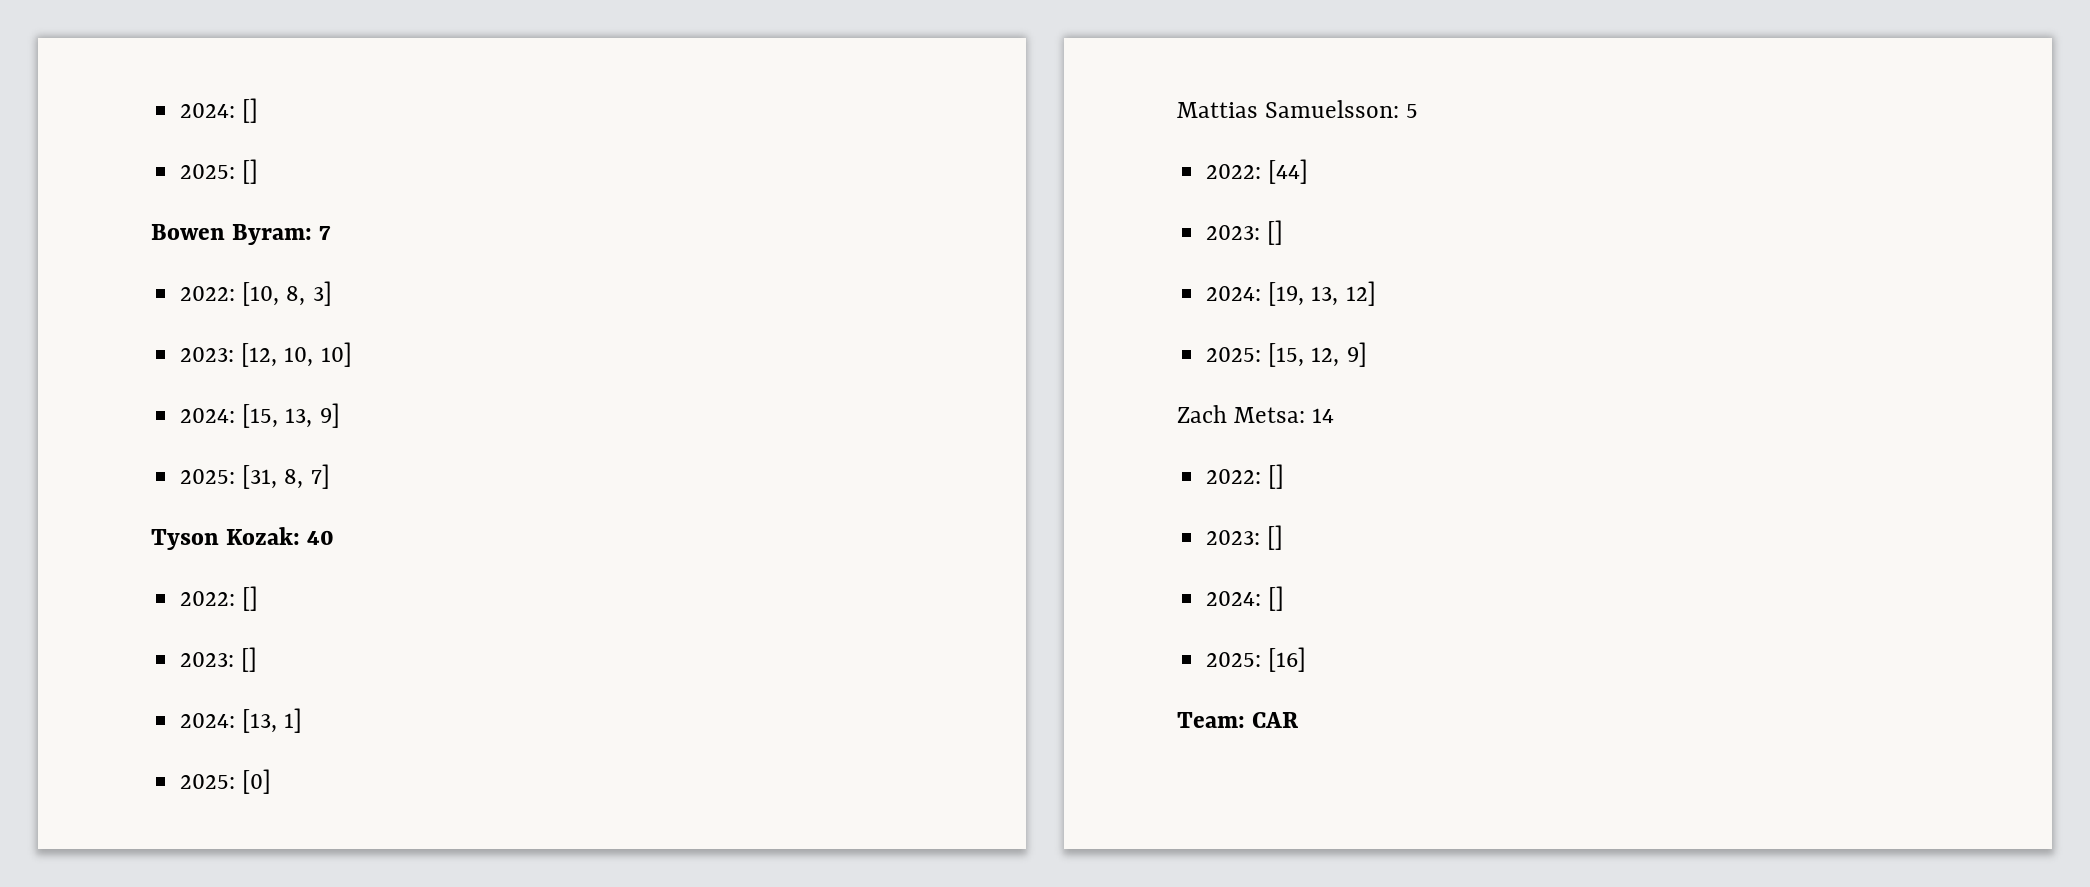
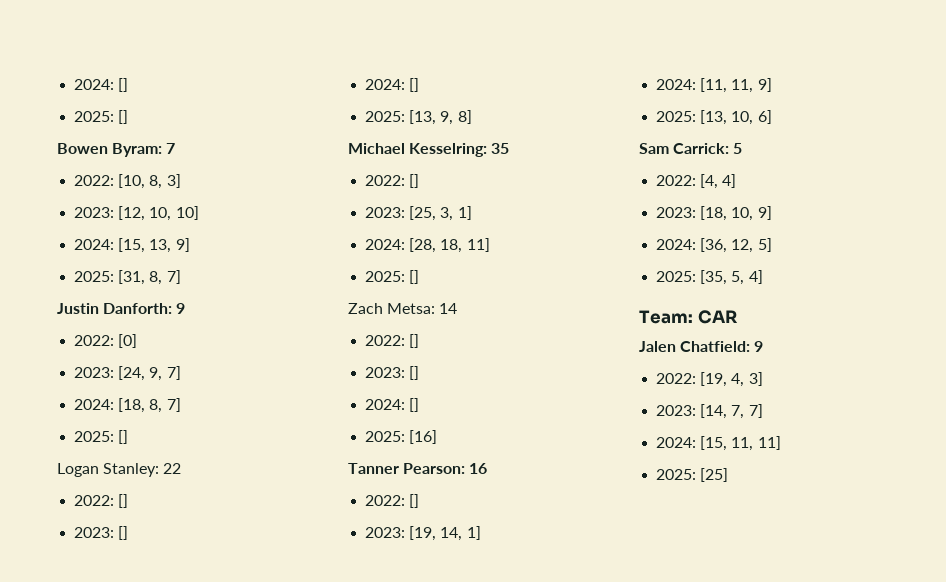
- Tyson Kozak: 40
+ Justin Danforth: 9
+ 2022: [0]
+ 2023: [24, 9, 7]
+ 2024: [18, 8, 7]
+ 2025: []
+ Logan Stanley: 22
  2022: []
  2023: []
- 2024: [13, 1]
- 2025: [0]
- Mattias Samuelsson: 5
- 2022: [44]
- 2023: []
- 2024: [19, 13, 12]
- 2025: [15, 12, 9]
+ 2024: []
+ 2025: [13, 9, 8]
+ Michael Kesselring: 35
+ 2022: []
+ 2023: [25, 3, 1]
+ 2024: [28, 18, 11]
+ 2025: []
+ Tanner Pearson: 16
+ 2022: []
+ 2023: [19, 14, 1]
+ 2024: [11, 11, 9]
+ 2025: [13, 10, 6]
+ Sam Carrick: 5
+ 2022: [4, 4]
+ 2023: [18, 10, 9]
+ 2024: [36, 12, 5]
+ 2025: [35, 5, 4]
  Team: CAR
+ Jalen Chatfield: 9
+ 2022: [19, 4, 3]
+ 2023: [14, 7, 7]
+ 2024: [15, 11, 11]
+ 2025: [25]

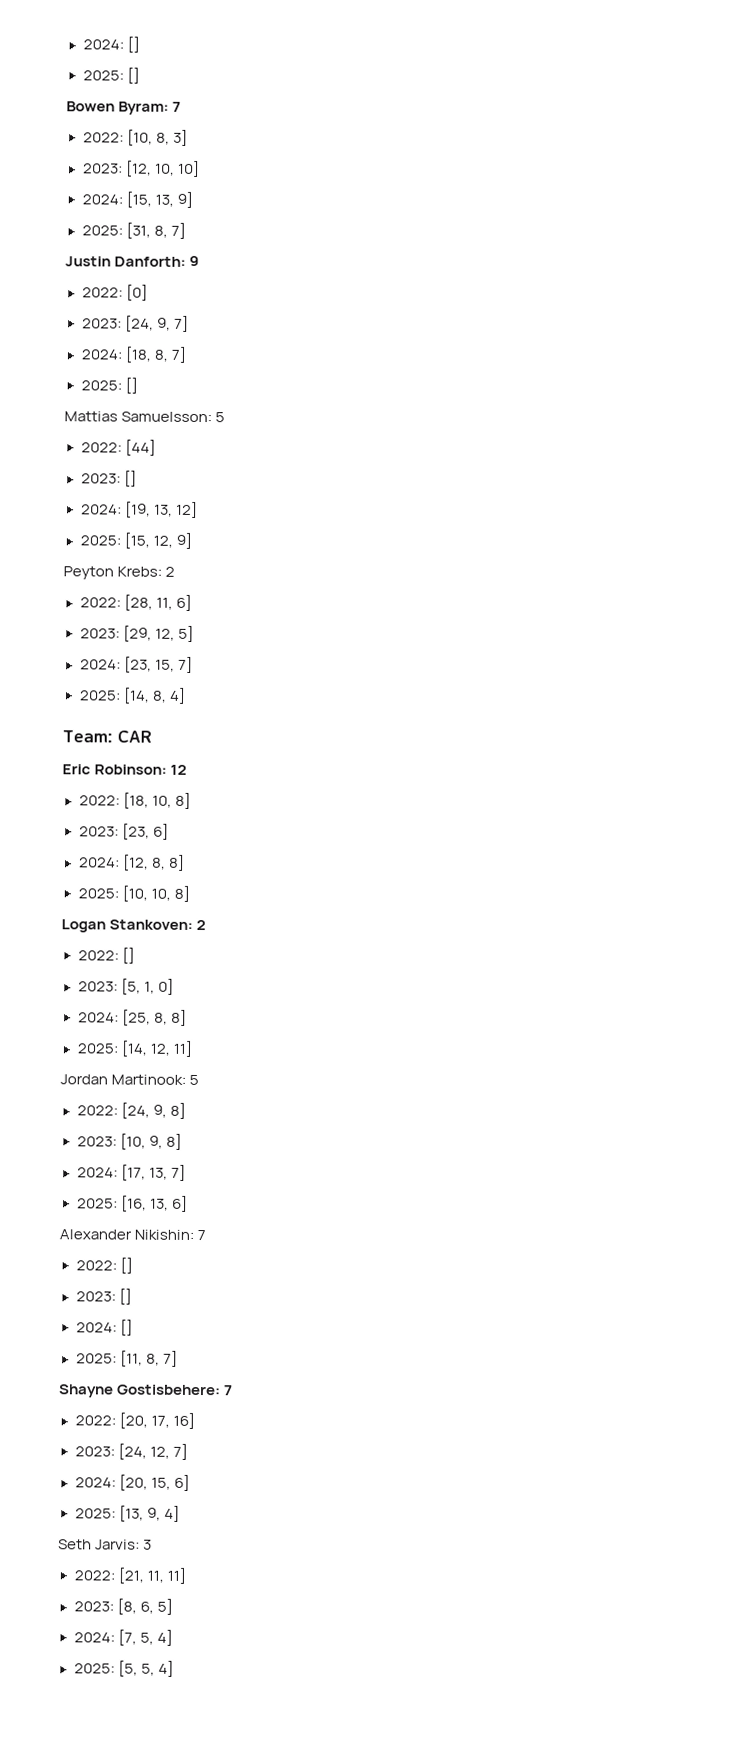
- Logan Stanley: 22
+ Mattias Samuelsson: 5
+ 2022: [44]
+ 2023: []
+ 2024: [19, 13, 12]
+ 2025: [15, 12, 9]
+ Peyton Krebs: 2
+ 2022: [28, 11, 6]
+ 2023: [29, 12, 5]
+ 2024: [23, 15, 7]
+ 2025: [14, 8, 4]
+ Team: CAR
+ Eric Robinson: 12
+ 2022: [18, 10, 8]
+ 2023: [23, 6]
+ 2024: [12, 8, 8]
+ 2025: [10, 10, 8]
+ Logan Stankoven: 2
+ 2022: []
+ 2023: [5, 1, 0]
+ 2024: [25, 8, 8]
+ 2025: [14, 12, 11]
+ Jordan Martinook: 5
+ 2022: [24, 9, 8]
+ 2023: [10, 9, 8]
+ 2024: [17, 13, 7]
+ 2025: [16, 13, 6]
+ Alexander Nikishin: 7
  2022: []
  2023: []
  2024: []
- 2025: [13, 9, 8]
- Michael Kesselring: 35
- 2022: []
- 2023: [25, 3, 1]
- 2024: [28, 18, 11]
- 2025: []
- Zach Metsa: 14
- 2022: []
- 2023: []
- 2024: []
- 2025: [16]
- Tanner Pearson: 16
- 2022: []
- 2023: [19, 14, 1]
- 2024: [11, 11, 9]
- 2025: [13, 10, 6]
- Sam Carrick: 5
- 2022: [4, 4]
- 2023: [18, 10, 9]
- 2024: [36, 12, 5]
- 2025: [35, 5, 4]
- Team: CAR
- Jalen Chatfield: 9
- 2022: [19, 4, 3]
- 2023: [14, 7, 7]
- 2024: [15, 11, 11]
- 2025: [25]
+ 2025: [11, 8, 7]
+ Shayne Gostisbehere: 7
+ 2022: [20, 17, 16]
+ 2023: [24, 12, 7]
+ 2024: [20, 15, 6]
+ 2025: [13, 9, 4]
+ Seth Jarvis: 3
+ 2022: [21, 11, 11]
+ 2023: [8, 6, 5]
+ 2024: [7, 5, 4]
+ 2025: [5, 5, 4]

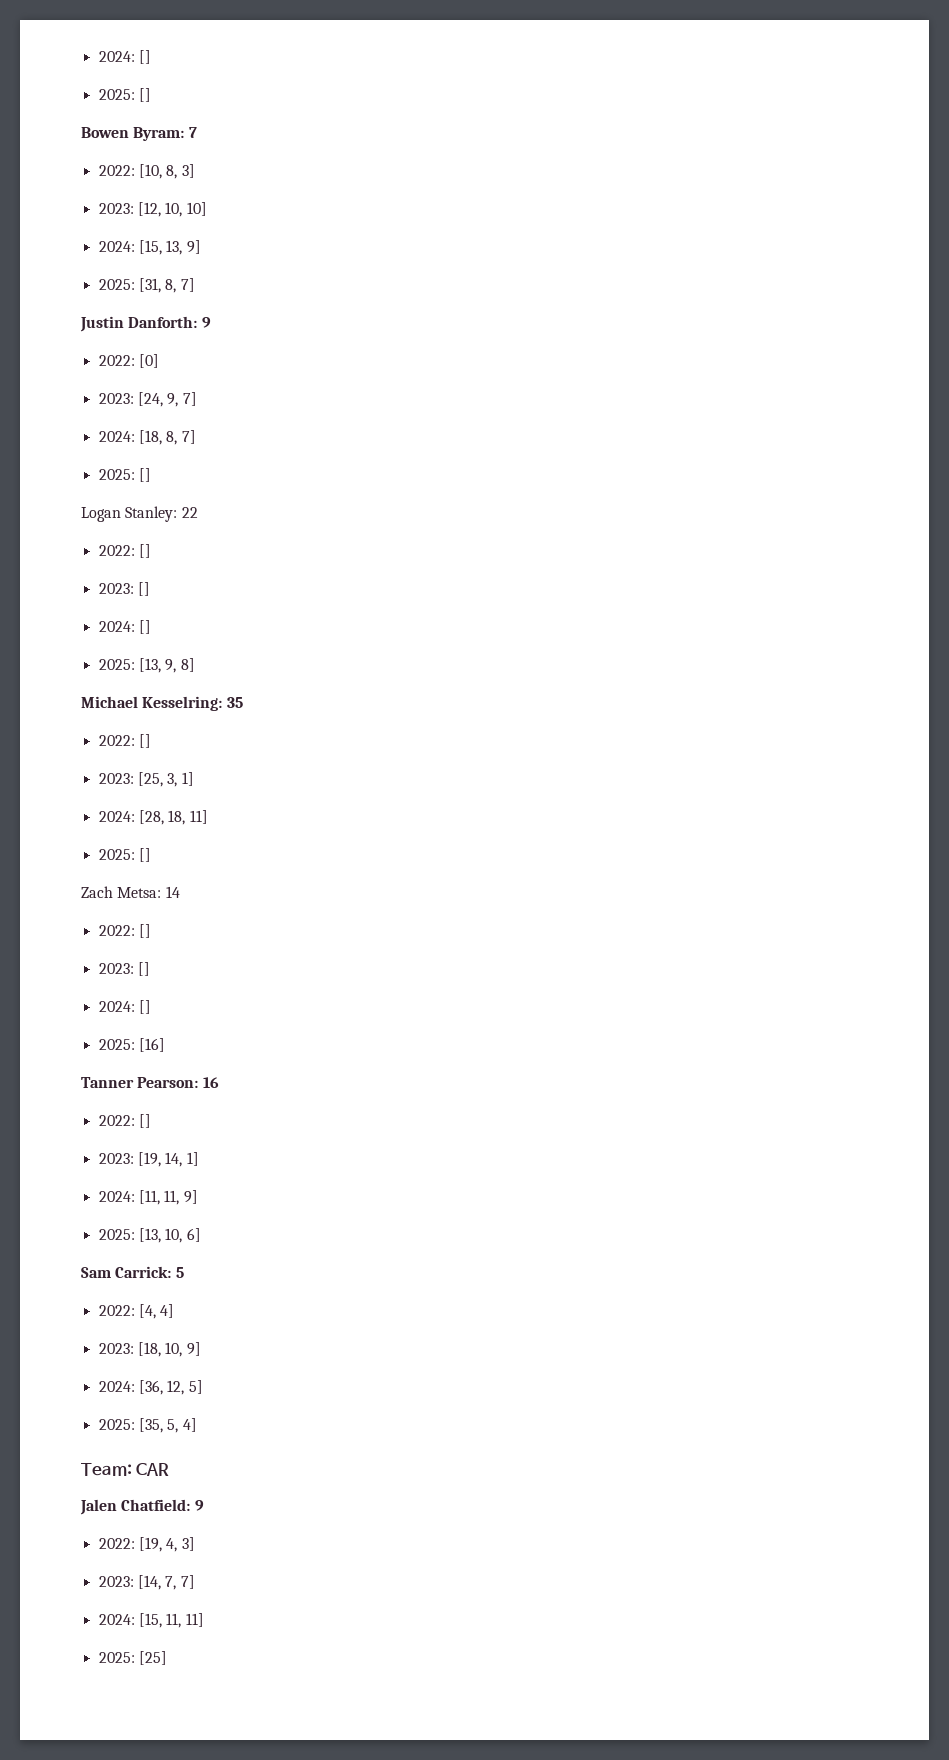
- Mattias Samuelsson: 5
- 2022: [44]
- 2023: []
- 2024: [19, 13, 12]
- 2025: [15, 12, 9]
- Peyton Krebs: 2
- 2022: [28, 11, 6]
- 2023: [29, 12, 5]
- 2024: [23, 15, 7]
- 2025: [14, 8, 4]
- Team: CAR
- Eric Robinson: 12
- 2022: [18, 10, 8]
- 2023: [23, 6]
- 2024: [12, 8, 8]
- 2025: [10, 10, 8]
- Logan Stankoven: 2
- 2022: []
- 2023: [5, 1, 0]
- 2024: [25, 8, 8]
- 2025: [14, 12, 11]
- Jordan Martinook: 5
- 2022: [24, 9, 8]
- 2023: [10, 9, 8]
- 2024: [17, 13, 7]
- 2025: [16, 13, 6]
- Alexander Nikishin: 7
+ Logan Stanley: 22
  2022: []
  2023: []
  2024: []
- 2025: [11, 8, 7]
- Shayne Gostisbehere: 7
- 2022: [20, 17, 16]
- 2023: [24, 12, 7]
- 2024: [20, 15, 6]
- 2025: [13, 9, 4]
- Seth Jarvis: 3
- 2022: [21, 11, 11]
- 2023: [8, 6, 5]
- 2024: [7, 5, 4]
- 2025: [5, 5, 4]
+ 2025: [13, 9, 8]
+ Michael Kesselring: 35
+ 2022: []
+ 2023: [25, 3, 1]
+ 2024: [28, 18, 11]
+ 2025: []
+ Zach Metsa: 14
+ 2022: []
+ 2023: []
+ 2024: []
+ 2025: [16]
+ Tanner Pearson: 16
+ 2022: []
+ 2023: [19, 14, 1]
+ 2024: [11, 11, 9]
+ 2025: [13, 10, 6]
+ Sam Carrick: 5
+ 2022: [4, 4]
+ 2023: [18, 10, 9]
+ 2024: [36, 12, 5]
+ 2025: [35, 5, 4]
+ Team: CAR
+ Jalen Chatfield: 9
+ 2022: [19, 4, 3]
+ 2023: [14, 7, 7]
+ 2024: [15, 11, 11]
+ 2025: [25]

